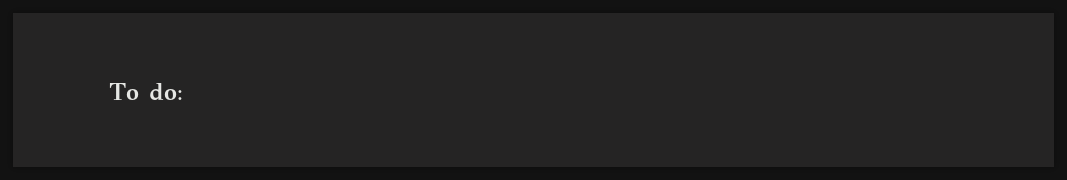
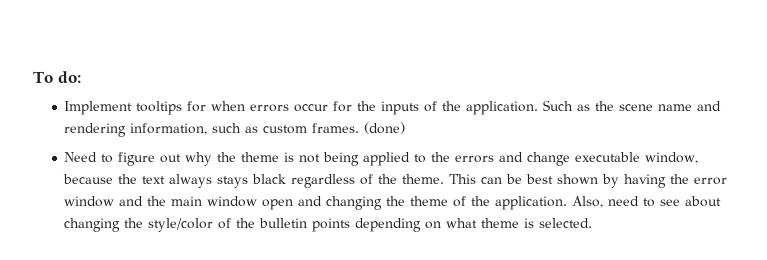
+ Implement tooltips for when errors occur for the inputs of the application. Such as the scene name and rendering information, such as custom frames. (done)
+ Need to figure out why the theme is not being applied to the errors and change executable window, because the text always stays black regardless of the theme. This can be best shown by having the error window and the main window open and changing the theme of the application. Also, need to see about changing the style/color of the bulletin points depending on what theme is selected.

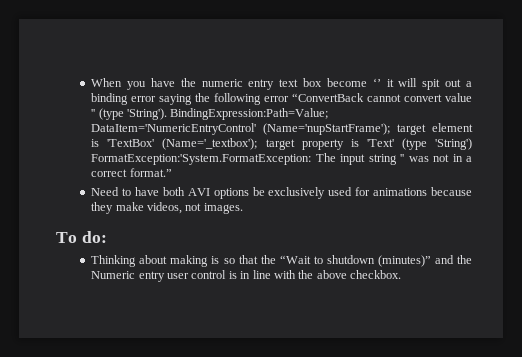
+ When you have the numeric entry text box become ‘’ it will spit out a binding error saying the following error “ConvertBack cannot convert value '' (type 'String'). BindingExpression:Path=Value; DataItem='NumericEntryControl' (Name='nupStartFrame'); target element is 'TextBox' (Name='_textbox'); target property is 'Text' (type 'String') FormatException:'System.FormatException: The input string '' was not in a correct format.”
+ Need to have both AVI options be exclusively used for animations because they make videos, not images.
  To do:
- Implement tooltips for when errors occur for the inputs of the application. Such as the scene name and rendering information, such as custom frames. (done)
- Need to figure out why the theme is not being applied to the errors and change executable window, because the text always stays black regardless of the theme. This can be best shown by having the error window and the main window open and changing the theme of the application. Also, need to see about changing the style/color of the bulletin points depending on what theme is selected.
+ Thinking about making is so that the “Wait to shutdown (minutes)” and the Numeric entry user control is in line with the above checkbox.

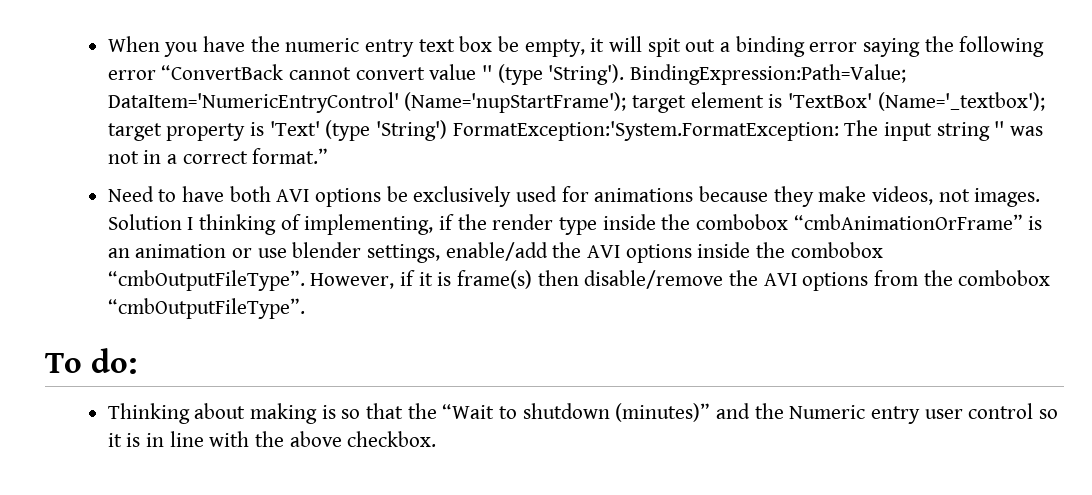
- When you have the numeric entry text box become ‘’ it will spit out a binding error saying the following error “ConvertBack cannot convert value '' (type 'String').
+ When you have the numeric entry text box be empty, it will spit out a binding error saying the following error “ConvertBack cannot convert value '' (type 'String').
+ Solution I thinking of implementing, if the render type inside the combobox “cmbAnimationOrFrame” is an animation or use blender settings, enable/add the AVI options inside the combobox “cmbOutputFileType”. However, if it is frame(s) then disable/remove the AVI options from the combobox “cmbOutputFileType”.
- Thinking about making is so that the “Wait to shutdown (minutes)” and the Numeric entry user control is in line with the above checkbox.
+ Thinking about making is so that the “Wait to shutdown (minutes)” and the Numeric entry user control so it is in line with the above checkbox.

